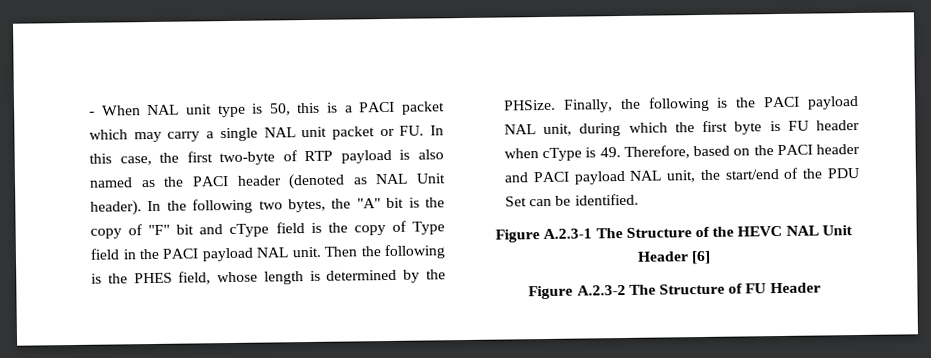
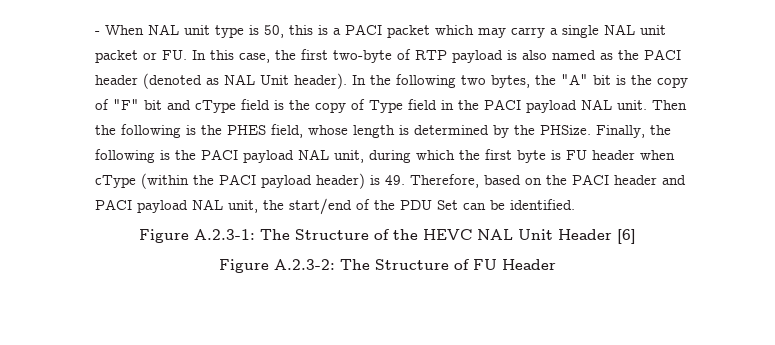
- Finally, the following is the PACI payload NAL unit, during which the first byte is FU header when cType is 49. Therefore, based on the PACI header and PACI payload NAL unit, the start/end of the PDU Set can be identified.
+ Finally, the following is the PACI payload NAL unit, during which the first byte is FU header when cType (within the PACI payload header) is 49. Therefore, based on the PACI header and PACI payload NAL unit, the start/end of the PDU Set can be identified.
- Figure A.2.3-1 The Structure of the HEVC NAL Unit Header [6]
+ Figure A.2.3-1: The Structure of the HEVC NAL Unit Header [6]
- Figure A.2.3-2 The Structure of FU Header
+ Figure A.2.3-2: The Structure of FU Header

